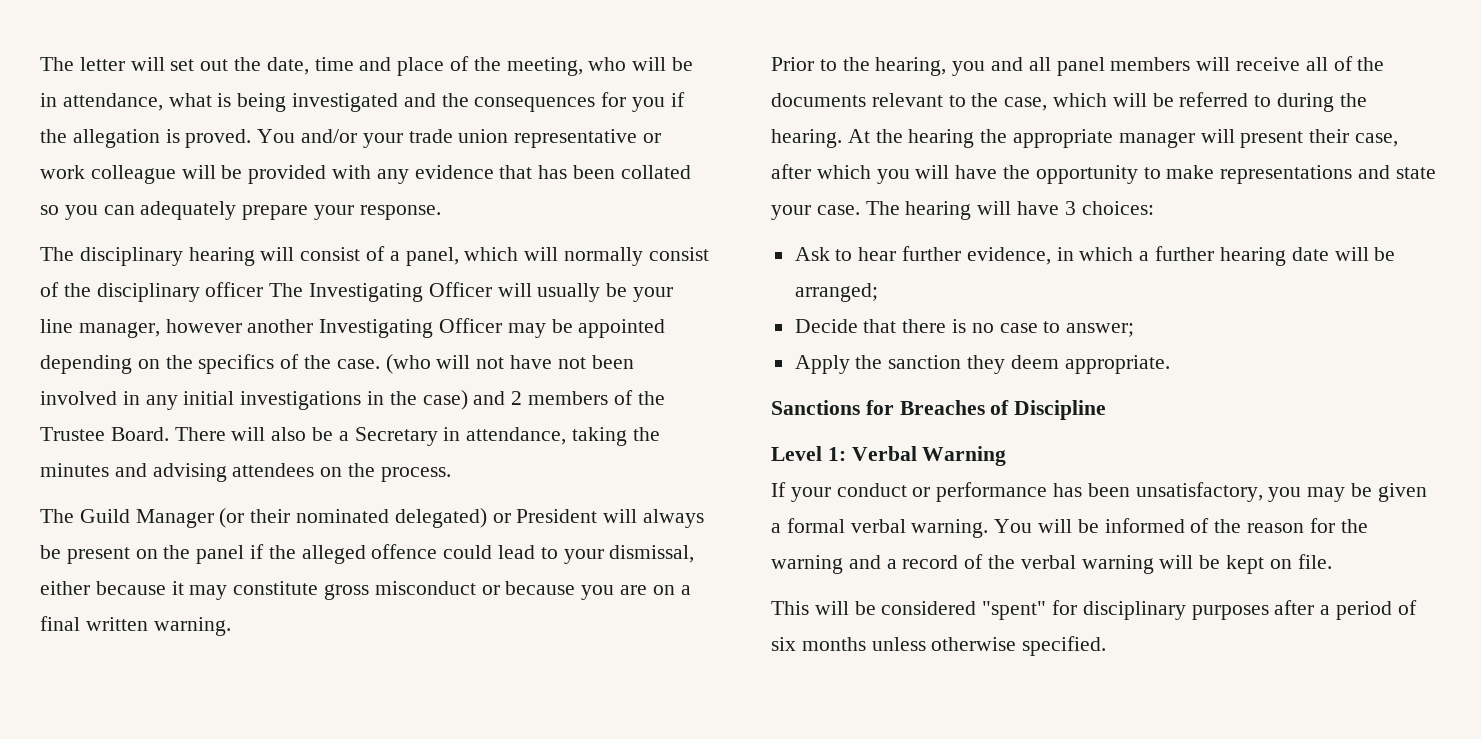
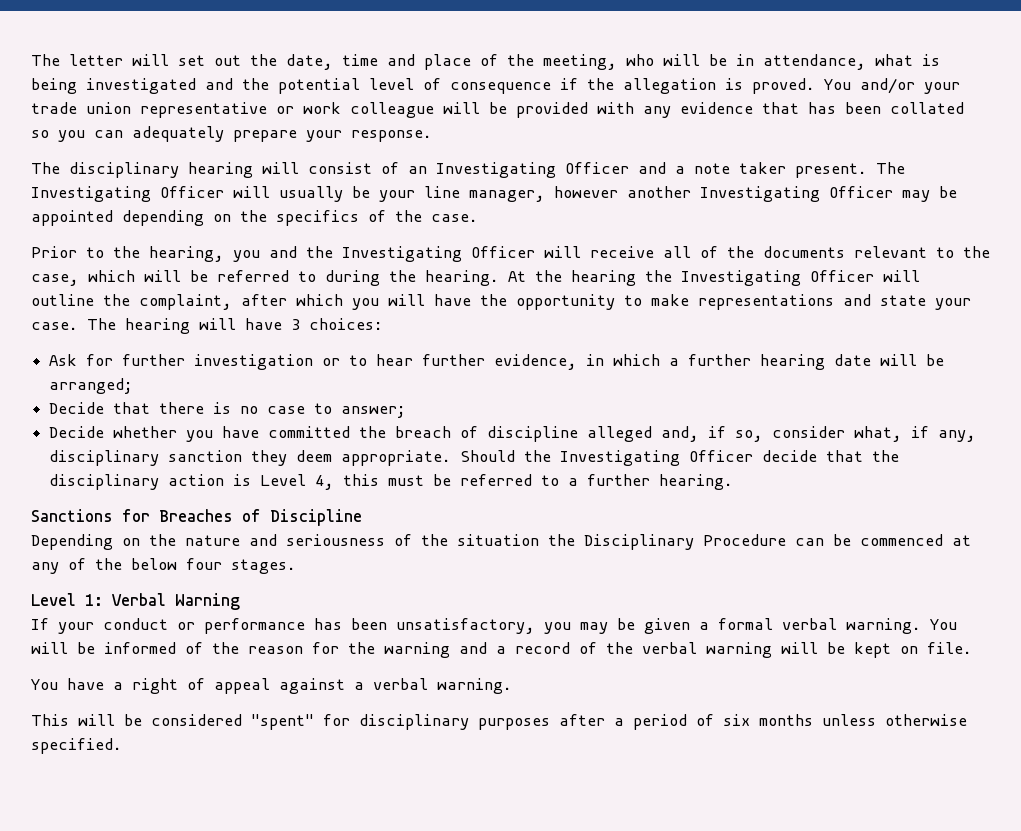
- The letter will set out the date, time and place of the meeting, who will be in attendance, what is being investigated and the consequences for you if the allegation is proved.
+ The letter will set out the date, time and place of the meeting, who will be in attendance, what is being investigated and the potential level of consequence if the allegation is proved.
- The disciplinary hearing will consist of a panel, which will normally consist of the disciplinary officer The Investigating Officer will usually be your line manager, however another Investigating Officer may be appointed depending on the specifics of the case. (who will not have not been involved in any initial investigations in the case) and 2 members of the Trustee Board. There will also be a Secretary in attendance, taking the minutes and advising attendees on the process.
- The Guild Manager (or their nominated delegated) or President will always be present on the panel if the alleged offence could lead to your dismissal, either because it may constitute gross misconduct or because you are on a final written warning.
+ The disciplinary hearing will consist of an Investigating Officer and a note taker present. The Investigating Officer will usually be your line manager, however another Investigating Officer may be appointed depending on the specifics of the case.
- Prior to the hearing, you and all panel members will receive all of the documents relevant to the case, which will be referred to during the hearing.
+ Prior to the hearing, you and the Investigating Officer will receive all of the documents relevant to the case, which will be referred to during the hearing.
- At the hearing the appropriate manager will present their case, after which you will have the opportunity to make representations and state your case.
+ At the hearing the Investigating Officer will outline the complaint, after which you will have the opportunity to make representations and state your case.
- Ask to hear further evidence, in which a further hearing date will be arranged;
+ Ask for further investigation or to hear further evidence, in which a further hearing date will be arranged;
- Apply the sanction they deem appropriate.
+ Decide whether you have committed the breach of discipline alleged and, if so, consider what, if any, disciplinary sanction they deem appropriate. Should the Investigating Officer decide that the disciplinary action is Level 4, this must be referred to a further hearing.
+ Depending on the nature and seriousness of the situation the Disciplinary Procedure can be commenced at any of the below four stages.
+ You have a right of appeal against a verbal warning.

